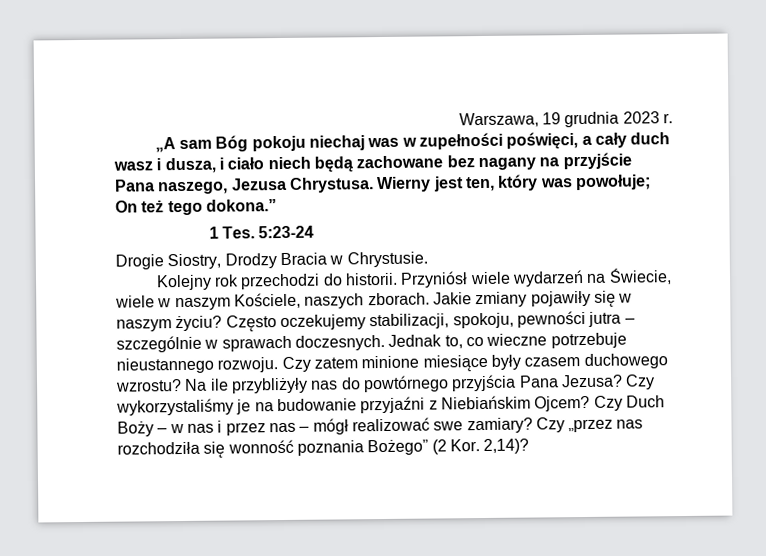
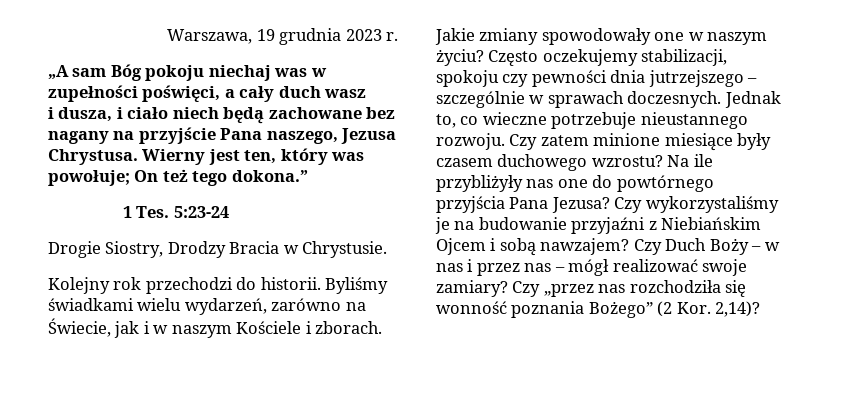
- „A sam Bóg pokoju niechaj was w zupełności poświęci, a cały duch wasz i dusza, i ciało niech będą zachowane bez nagany na przyjście Pana naszego, Jezusa Chrystusa.
+ „A sam Bóg pokoju niechaj was w zupełności poświęci, a cały duch wasz
+ i dusza, i ciało niech będą zachowane bez nagany na przyjście Pana naszego, Jezusa Chrystusa.
- Przyniósł wiele wydarzeń na Świecie, wiele w naszym Kościele, naszych zborach.
+ Byliśmy świadkami wielu wydarzeń, zarówno na Świecie, jak i w naszym Kościele i zborach.
- Jakie zmiany pojawiły się w naszym życiu?
+ Jakie zmiany spowodowały one w naszym życiu?
- Często oczekujemy stabilizacji, spokoju, pewności jutra – szczególnie w sprawach doczesnych.
+ Często oczekujemy stabilizacji, spokoju czy pewności dnia jutrzejszego – szczególnie w sprawach doczesnych.
- Na ile przybliżyły nas do powtórnego przyjścia Pana Jezusa?
+ Na ile przybliżyły nas one do powtórnego przyjścia Pana Jezusa?
- Czy wykorzystaliśmy je na budowanie przyjaźni z Niebiańskim Ojcem?
+ Czy wykorzystaliśmy je na budowanie przyjaźni z Niebiańskim Ojcem i sobą nawzajem?
- Czy Duch Boży – w nas i przez nas – mógł realizować swe zamiary?
+ Czy Duch Boży – w nas i przez nas – mógł realizować swoje zamiary?

